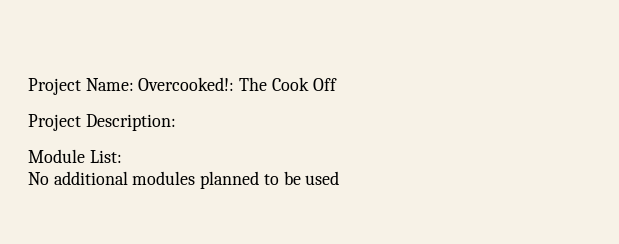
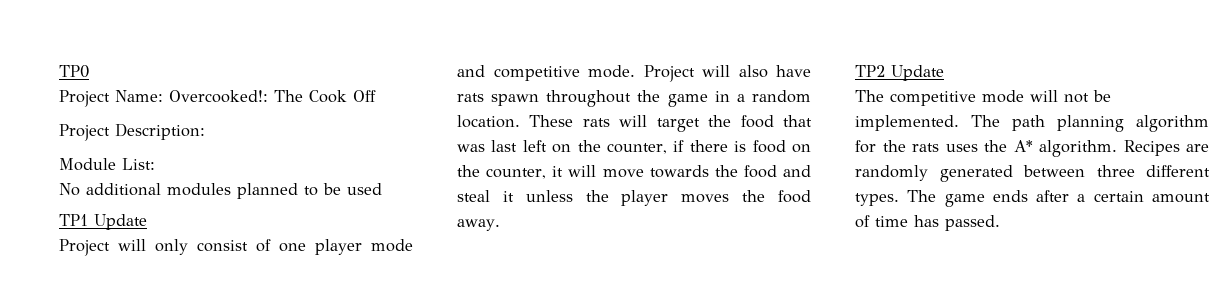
+ TP0
+ TP1 Update
+ Project will only consist of one player mode and competitive mode. Project will also have rats spawn throughout the game in a random location. These rats will target the food that was last left on the counter, if there is food on the counter, it will move towards the food and steal it unless the player moves the food away.
+ TP2 Update
+ The competitive mode will not be implemented. The path planning algorithm for the rats uses the A* algorithm. Recipes are randomly generated between three different types. The game ends after a certain amount of time has passed.

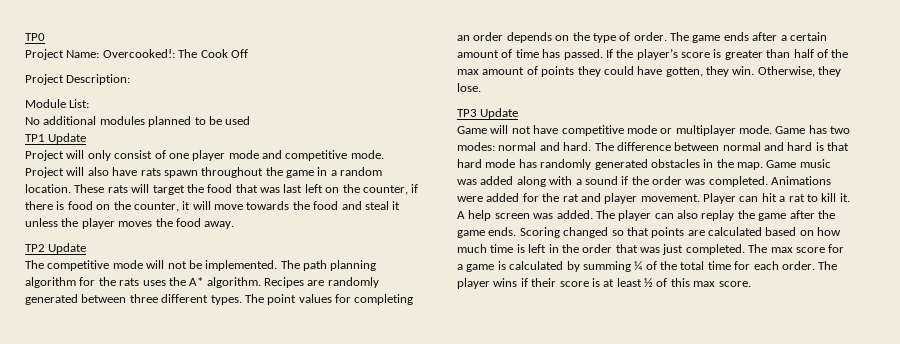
- The game ends after a certain amount of time has passed.
+ The point values for completing an order depends on the type of order. The game ends after a certain amount of time has passed.
+ If the player’s score is greater than half of the max amount of points they could have gotten, they win. Otherwise, they lose.
+ TP3 Update
+ Game will not have competitive mode or multiplayer mode. Game has two modes: normal and hard. The difference between normal and hard is that hard mode has randomly generated obstacles in the map. Game music was added along with a sound if the order was completed. Animations were added for the rat and player movement. Player can hit a rat to kill it. A help screen was added. The player can also replay the game after the game ends. Scoring changed so that points are calculated based on how much time is left in the order that was just completed. The max score for a game is calculated by summing ¼ of the total time for each order. The player wins if their score is at least ½ of this max score.

